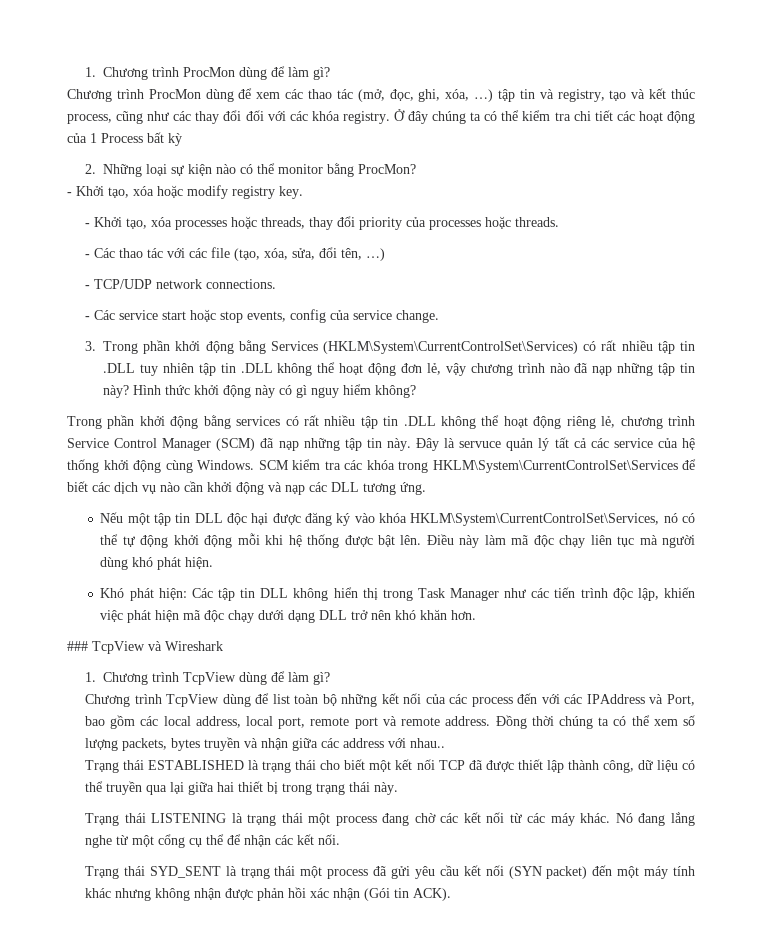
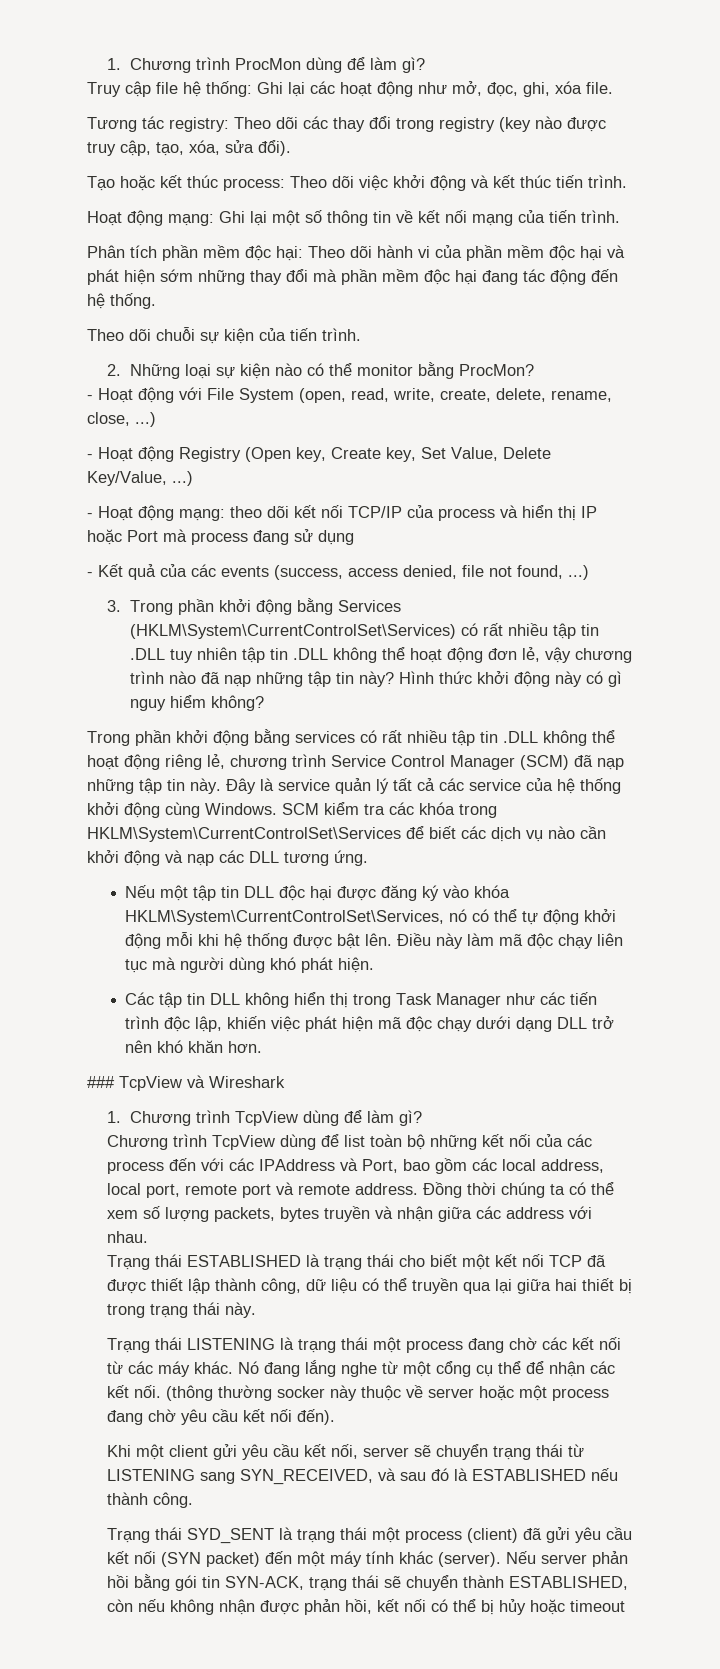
- Chương trình ProcMon dùng để xem các thao tác (mở, đọc, ghi, xóa, …) tập tin và registry, tạo và kết thúc process, cũng như các thay đổi đối với các khóa registry. Ở đây chúng ta có thể kiểm tra chi tiết các hoạt động của 1 Process bất kỳ
+ Truy cập file hệ thống: Ghi lại các hoạt động như mở, đọc, ghi, xóa file.
+ Tương tác registry: Theo dõi các thay đổi trong registry (key nào được truy cập, tạo, xóa, sửa đổi).
+ Tạo hoặc kết thúc process: Theo dõi việc khởi động và kết thúc tiến trình.
+ Hoạt động mạng: Ghi lại một số thông tin về kết nối mạng của tiến trình.
+ Phân tích phần mềm độc hại: Theo dõi hành vi của phần mềm độc hại và phát hiện sớm những thay đổi mà phần mềm độc hại đang tác động đến hệ thống.
+ Theo dõi chuỗi sự kiện của tiến trình.
- - Khởi tạo, xóa hoặc modify registry key.
- - Khởi tạo, xóa processes hoặc threads, thay đổi priority của processes hoặc threads.
- - Các thao tác với các file (tạo, xóa, sửa, đổi tên, …)
- - TCP/UDP network connections.
- - Các service start hoặc stop events, config của service change.
+ - Hoạt động với File System (open, read, write, create, delete, rename, close, ...)
+ - Hoạt động Registry (Open key, Create key, Set Value, Delete Key/Value, ...)
+ - Hoạt động mạng: theo dõi kết nối TCP/IP của process và hiển thị IP hoặc Port mà process đang sử dụng
+ - Kết quả của các events (success, access denied, file not found, ...)
- Đây là servuce quản lý tất cả các service của hệ thống khởi động cùng Windows.
+ Đây là service quản lý tất cả các service của hệ thống khởi động cùng Windows.
- Khó phát hiện: Các tập tin DLL không hiển thị trong Task Manager như các tiến trình độc lập, khiến việc phát hiện mã độc chạy dưới dạng DLL trở nên khó khăn hơn.
+ Các tập tin DLL không hiển thị trong Task Manager như các tiến trình độc lập, khiến việc phát hiện mã độc chạy dưới dạng DLL trở nên khó khăn hơn.
- Đồng thời chúng ta có thể xem số lượng packets, bytes truyền và nhận giữa các address với nhau..
+ Đồng thời chúng ta có thể xem số lượng packets, bytes truyền và nhận giữa các address với nhau.
+ (thông thường socker này thuộc về server hoặc một process đang chờ yêu cầu kết nối đến).
+ Khi một client gửi yêu cầu kết nối, server sẽ chuyển trạng thái từ LISTENING sang SYN_RECEIVED, và sau đó là ESTABLISHED nếu thành công.
- Trạng thái SYD_SENT là trạng thái một process đã gửi yêu cầu kết nối (SYN packet) đến một máy tính khác nhưng không nhận được phản hồi xác nhận (Gói tin ACK).
+ Trạng thái SYD_SENT là trạng thái một process (client) đã gửi yêu cầu kết nối (SYN packet) đến một máy tính khác (server). Nếu server phản hồi bằng gói tin SYN-ACK, trạng thái sẽ chuyển thành ESTABLISHED, còn nếu không nhận được phản hồi, kết nối có thể bị hủy hoặc timeout

